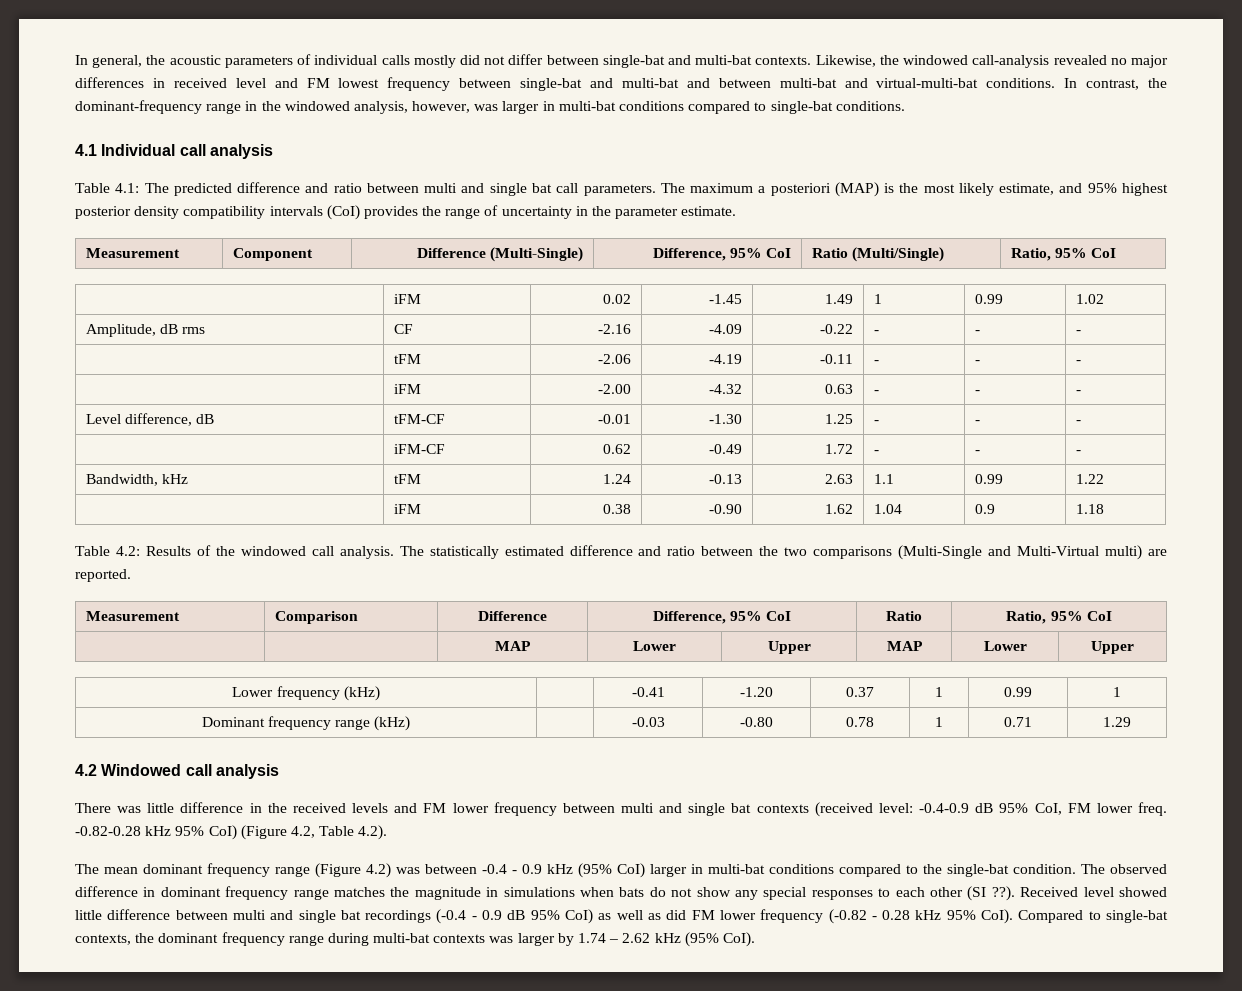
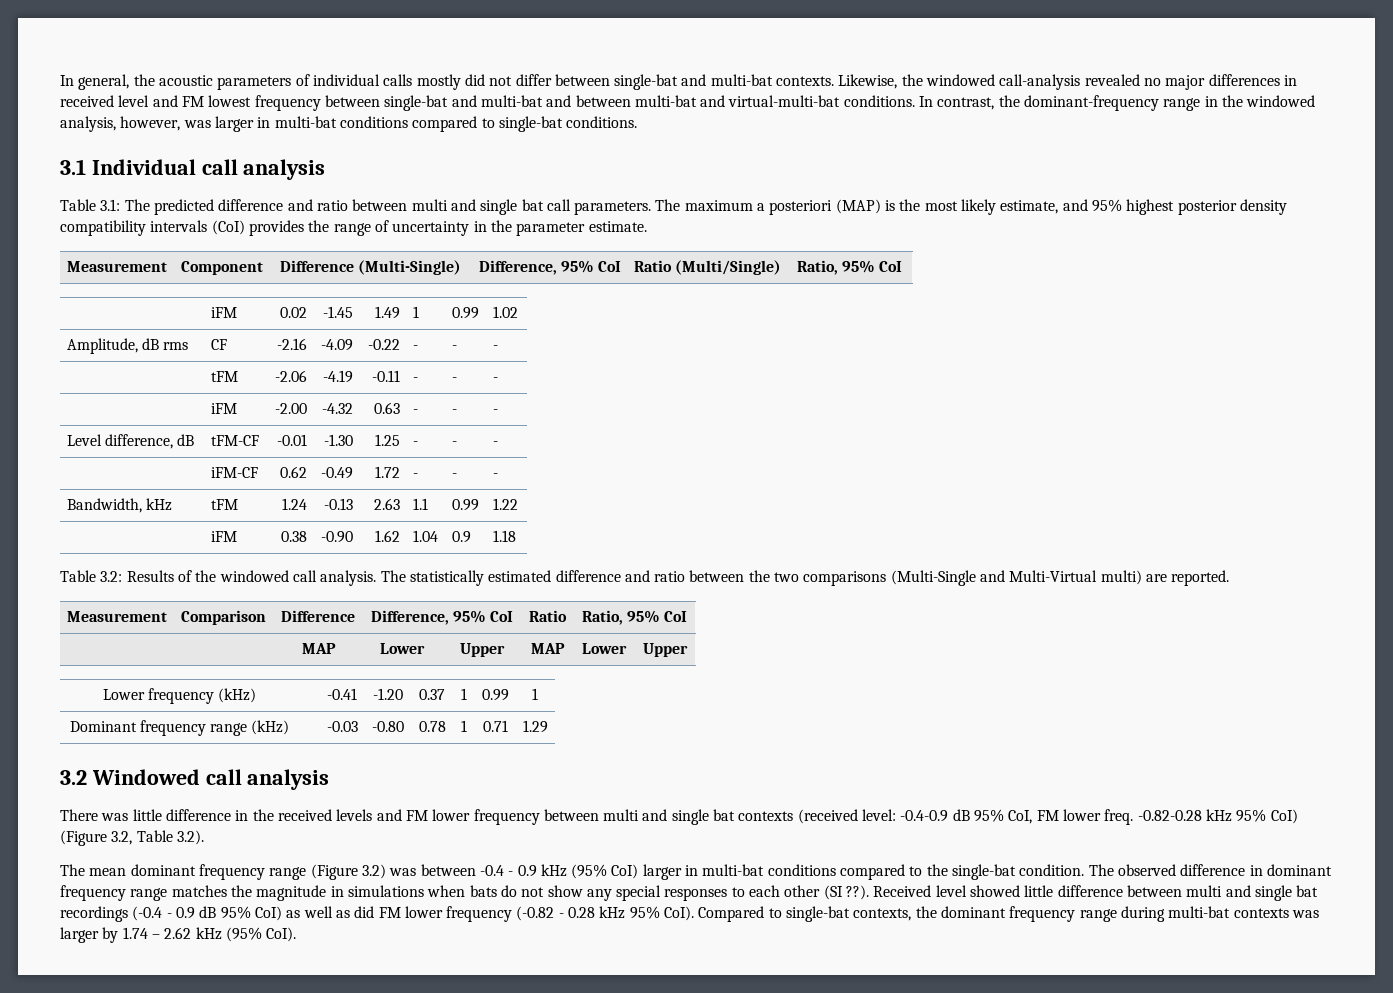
- 4.1 Individual call analysis
+ 3.1 Individual call analysis
- Table 4.1: The predicted difference and ratio between multi and single bat call parameters.
+ Table 3.1: The predicted difference and ratio between multi and single bat call parameters.
- Table 4.2: Results of the windowed call analysis.
+ Table 3.2: Results of the windowed call analysis.
- 4.2 Windowed call analysis
+ 3.2 Windowed call analysis
- -0.82-0.28 kHz 95% CoI) (Figure 4.2, Table 4.2).
+ -0.82-0.28 kHz 95% CoI) (Figure 3.2, Table 3.2).
- The mean dominant frequency range (Figure 4.2) was between -0.4 - 0.9 kHz (95% CoI) larger in multi-bat conditions compared to the single-bat condition.
+ The mean dominant frequency range (Figure 3.2) was between -0.4 - 0.9 kHz (95% CoI) larger in multi-bat conditions compared to the single-bat condition.

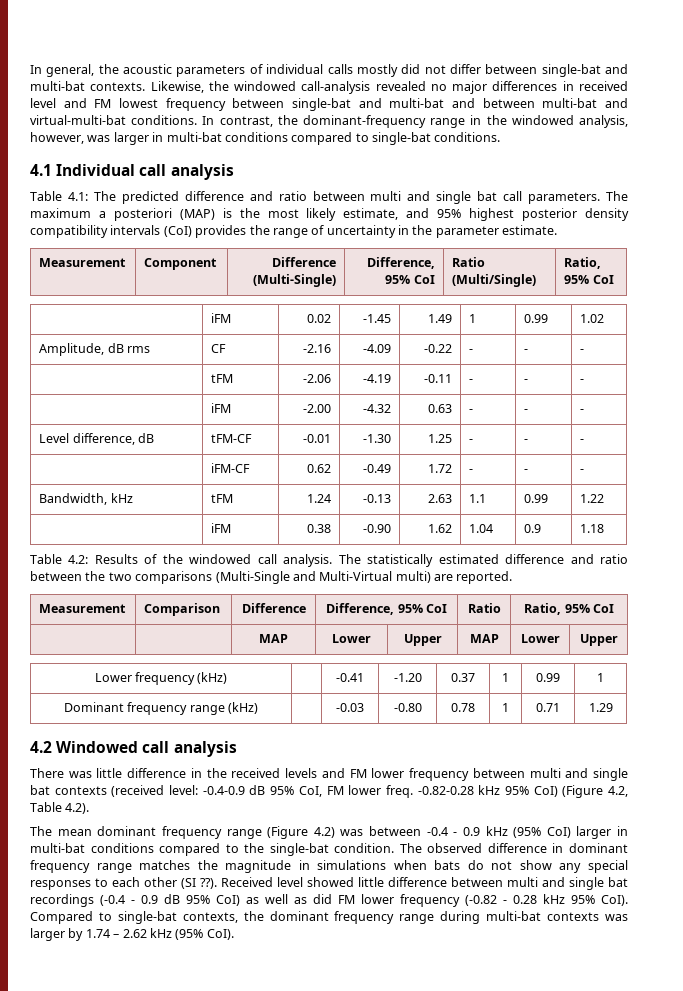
- 3.1 Individual call analysis
+ 4.1 Individual call analysis
- Table 3.1: The predicted difference and ratio between multi and single bat call parameters.
+ Table 4.1: The predicted difference and ratio between multi and single bat call parameters.
- Table 3.2: Results of the windowed call analysis.
+ Table 4.2: Results of the windowed call analysis.
- 3.2 Windowed call analysis
+ 4.2 Windowed call analysis
- -0.82-0.28 kHz 95% CoI) (Figure 3.2, Table 3.2).
+ -0.82-0.28 kHz 95% CoI) (Figure 4.2, Table 4.2).
- The mean dominant frequency range (Figure 3.2) was between -0.4 - 0.9 kHz (95% CoI) larger in multi-bat conditions compared to the single-bat condition.
+ The mean dominant frequency range (Figure 4.2) was between -0.4 - 0.9 kHz (95% CoI) larger in multi-bat conditions compared to the single-bat condition.

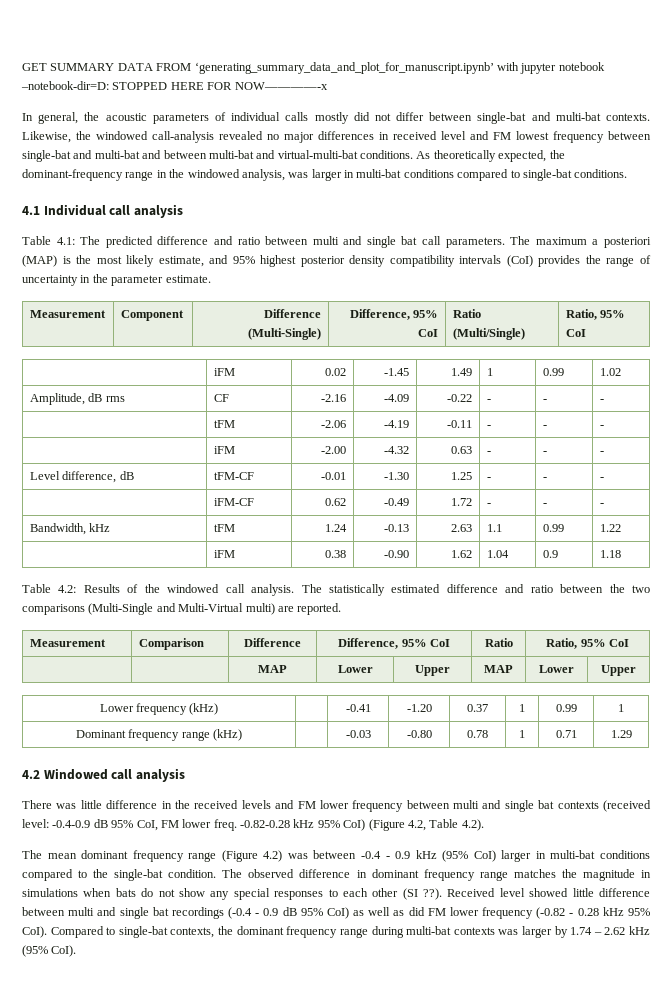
+ GET SUMMARY DATA FROM ‘generating_summary_data_and_plot_for_manuscript.ipynb’ with jupyter notebook –notebook-dir=D: STOPPED HERE FOR NOW————-x
- In contrast, the dominant-frequency range in the windowed analysis, however, was larger in multi-bat conditions compared to single-bat conditions.
+ As theoretically expected, the dominant-frequency range in the windowed analysis, was larger in multi-bat conditions compared to single-bat conditions.

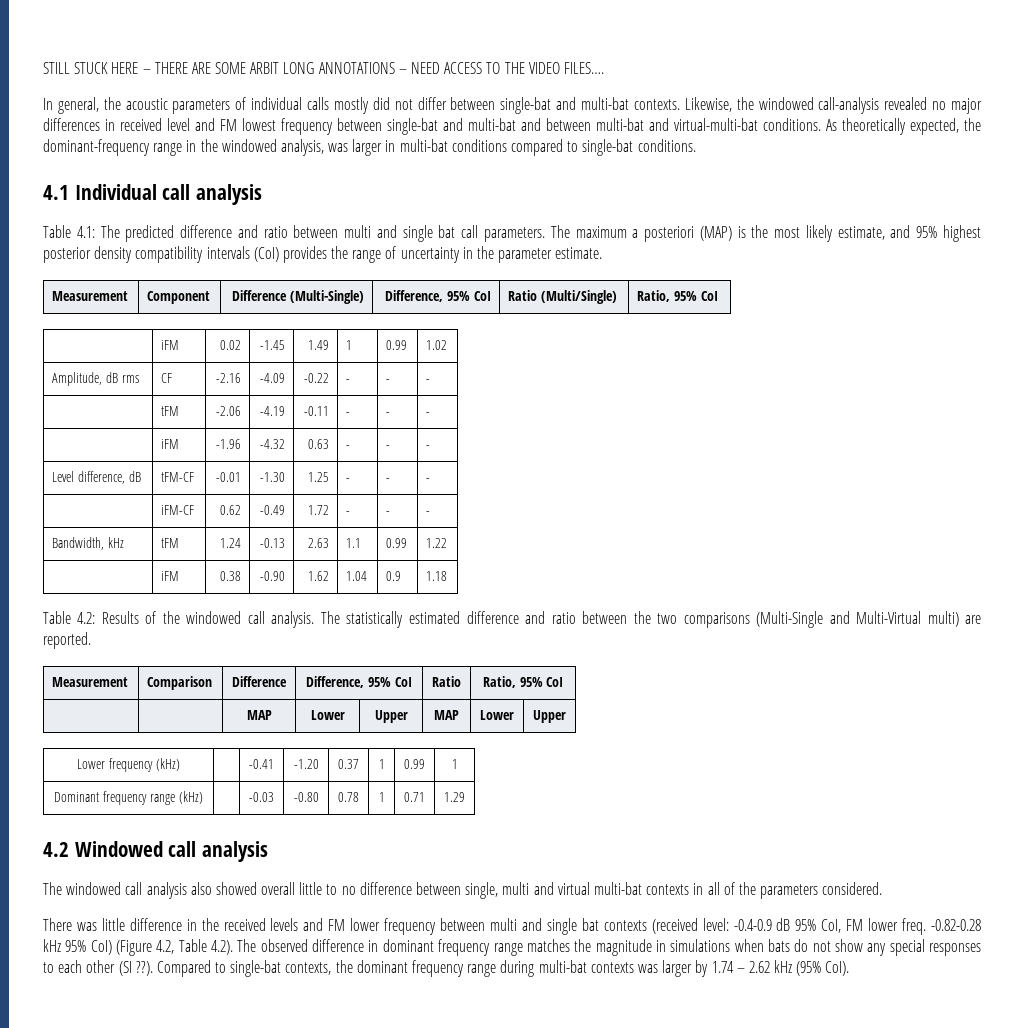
- GET SUMMARY DATA FROM ‘generating_summary_data_and_plot_for_manuscript.ipynb’ with jupyter notebook –notebook-dir=D: STOPPED HERE FOR NOW————-x
+ STILL STUCK HERE – THERE ARE SOME ARBIT LONG ANNOTATIONS – NEED ACCESS TO THE VIDEO FILES….
- | iFM | -2.00 | -4.32 | 0.63 | - | - | -
+ | iFM | -1.96 | -4.32 | 0.63 | - | - | -
+ The windowed call analysis also showed overall little to no difference between single, multi and virtual multi-bat contexts in all of the parameters considered.
- -0.82-0.28 kHz 95% CoI) (Figure 4.2, Table 4.2).
- The mean dominant frequency range (Figure 4.2) was between -0.4 - 0.9 kHz (95% CoI) larger in multi-bat conditions compared to the single-bat condition. The observed difference in dominant frequency range matches the magnitude in simulations when bats do not show any special responses to each other (SI ??).
+ -0.82-0.28 kHz 95% CoI) (Figure 4.2, Table 4.2). The observed difference in dominant frequency range matches the magnitude in simulations when bats do not show any special responses to each other (SI ??).
- Received level showed little difference between multi and single bat recordings (-0.4 - 0.9 dB 95% CoI) as well as did FM lower frequency (-0.82 - 0.28 kHz 95% CoI).

